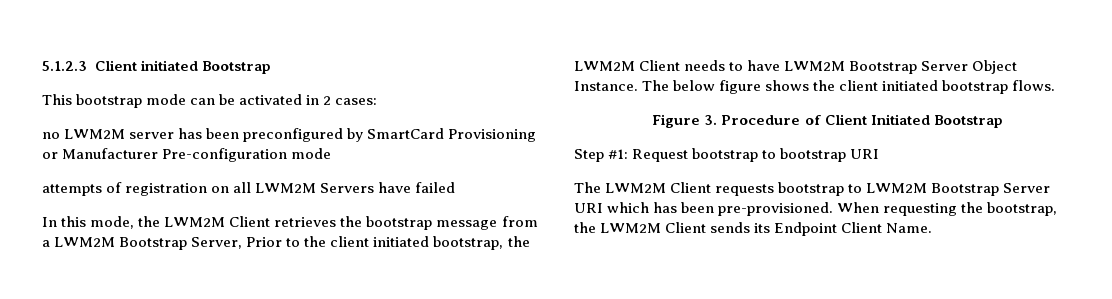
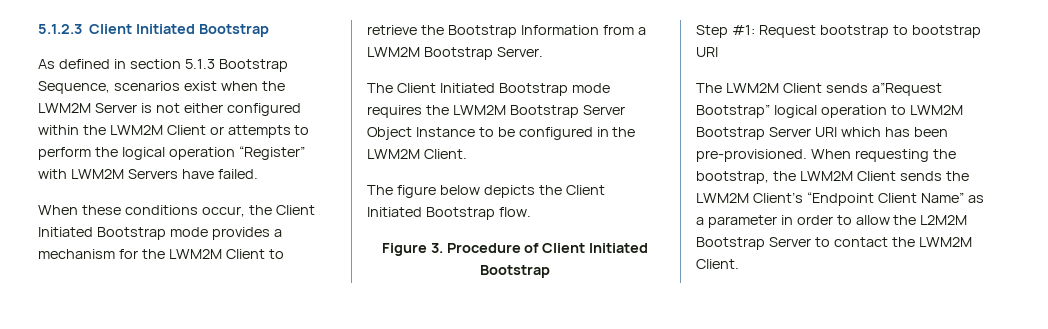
- 5.1.2.3 Client initiated Bootstrap
- This bootstrap mode can be activated in 2 cases:
- no LWM2M server has been preconfigured by SmartCard Provisioning or Manufacturer Pre-configuration mode
- attempts of registration on all LWM2M Servers have failed
- In this mode, the LWM2M Client retrieves the bootstrap message from a LWM2M Bootstrap Server, Prior to the client initiated bootstrap, the LWM2M Client needs to have LWM2M Bootstrap Server Object Instance. The below figure shows the client initiated bootstrap flows.
+ 5.1.2.3 Client Initiated Bootstrap
+ As defined in section 5.1.3 Bootstrap Sequence, scenarios exist when the LWM2M Server is not either configured within the LWM2M Client or attempts to perform the logical operation “Register” with LWM2M Servers have failed.
+ When these conditions occur, the Client Initiated Bootstrap mode provides a mechanism for the LWM2M Client to retrieve the Bootstrap Information from a LWM2M Bootstrap Server.
+ The Client Initiated Bootstrap mode requires the LWM2M Bootstrap Server Object Instance to be configured in the LWM2M Client.
+ The figure below depicts the Client Initiated Bootstrap flow.
- The LWM2M Client requests bootstrap to LWM2M Bootstrap Server URI which has been pre-provisioned.
+ The LWM2M Client sends a”Request Bootstrap” logical operation to LWM2M Bootstrap Server URI which has been pre-provisioned.
- When requesting the bootstrap, the LWM2M Client sends its Endpoint Client Name.
+ When requesting the bootstrap, the LWM2M Client sends the LWM2M Client’s “Endpoint Client Name” as a parameter in order to allow the L2M2M Bootstrap Server to contact the LWM2M Client.

